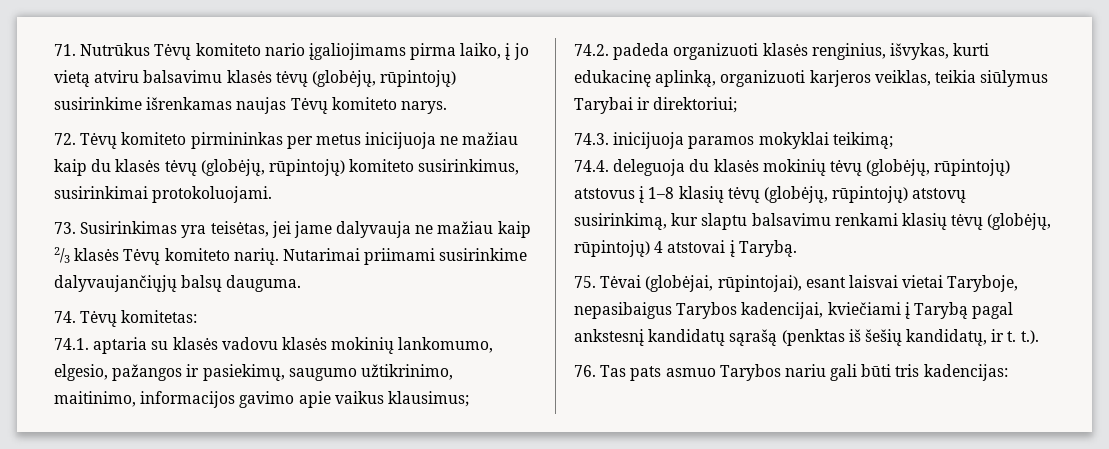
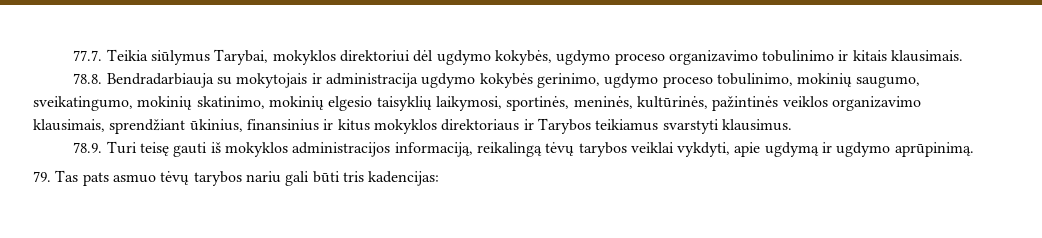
- 71. Nutrūkus Tėvų komiteto nario įgaliojimams pirma laiko, į jo vietą atviru balsavimu klasės tėvų (globėjų, rūpintojų) susirinkime išrenkamas naujas Tėvų komiteto narys.
- 72. Tėvų komiteto pirmininkas per metus inicijuoja ne mažiau kaip du klasės tėvų (globėjų, rūpintojų) komiteto susirinkimus, susirinkimai protokoluojami.
- 73. Susirinkimas yra teisėtas, jei jame dalyvauja ne mažiau kaip 2/3 klasės Tėvų komiteto narių. Nutarimai priimami susirinkime dalyvaujančiųjų balsų dauguma.
- 74. Tėvų komitetas:
- 74.1. aptaria su klasės vadovu klasės mokinių lankomumo, elgesio, pažangos ir pasiekimų, saugumo užtikrinimo, maitinimo, informacijos gavimo apie vaikus klausimus;
- 74.2. padeda organizuoti klasės renginius, išvykas, kurti edukacinę aplinką, organizuoti karjeros veiklas, teikia siūlymus Tarybai ir direktoriui;
- 74.3. inicijuoja paramos mokyklai teikimą;
- 74.4. deleguoja du klasės mokinių tėvų (globėjų, rūpintojų) atstovus į 1–8 klasių tėvų (globėjų, rūpintojų) atstovų susirinkimą, kur slaptu balsavimu renkami klasių tėvų (globėjų, rūpintojų) 4 atstovai į Tarybą.
- 75. Tėvai (globėjai, rūpintojai), esant laisvai vietai Taryboje, nepasibaigus Tarybos kadencijai, kviečiami į Tarybą pagal ankstesnį kandidatų sąrašą (penktas iš šešių kandidatų, ir t. t.).
- 76. Tas pats asmuo Tarybos nariu gali būti tris kadencijas:
+ 77.7. Teikia siūlymus Tarybai, mokyklos direktoriui dėl ugdymo kokybės, ugdymo proceso organizavimo tobulinimo ir kitais klausimais.
+ 78.8. Bendradarbiauja su mokytojais ir administracija ugdymo kokybės gerinimo, ugdymo proceso tobulinimo, mokinių saugumo, sveikatingumo, mokinių skatinimo, mokinių elgesio taisyklių laikymosi, sportinės, meninės, kultūrinės, pažintinės veiklos organizavimo klausimais, sprendžiant ūkinius, finansinius ir kitus mokyklos direktoriaus ir Tarybos teikiamus svarstyti klausimus.
+ 78.9. Turi teisę gauti iš mokyklos administracijos informaciją, reikalingą tėvų tarybos veiklai vykdyti, apie ugdymą ir ugdymo aprūpinimą.
+ 79. Tas pats asmuo tėvų tarybos nariu gali būti tris kadencijas:

